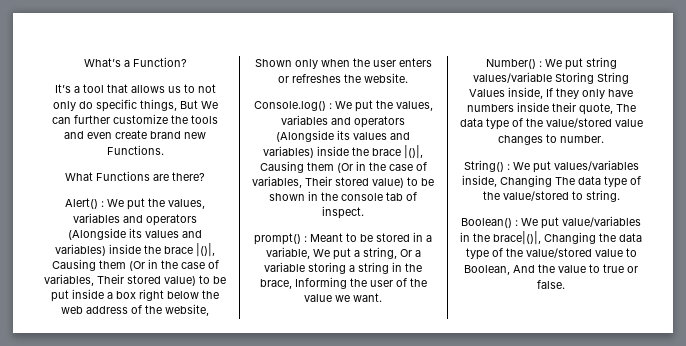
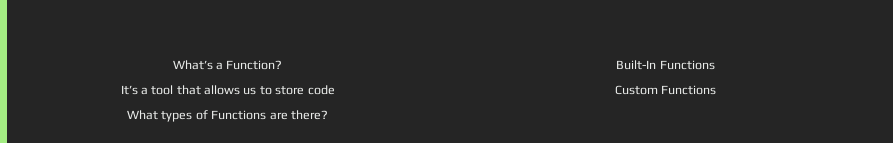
- It’s a tool that allows us to not only do specific things, But We can further customize the tools and even create brand new Functions.
+ It’s a tool that allows us to store code
- What Functions are there?
+ What types of Functions are there?
- Alert() : We put the values, variables and operators (Alongside its values and variables) inside the brace |()|, Causing them (Or in the case of variables, Their stored value) to be put inside a box right below the web address of the website, Shown only when the user enters or refreshes the website.
- Console.log() : We put the values, variables and operators (Alongside its values and variables) inside the brace |()|, Causing them (Or in the case of variables, Their stored value) to be shown in the console tab of inspect.
- prompt() : Meant to be stored in a variable, We put a string, Or a variable storing a string in the brace, Informing the user of the value we want.
- Number() : We put string values/variable Storing String Values inside, If they only have numbers inside their quote, The data type of the value/stored value changes to number.
- String() : We put values/variables inside, Changing The data type of the value/stored to string.
- Boolean() : We put value/variables in the brace|()|, Changing the data type of the value/stored value to Boolean, And the value to true or false.
+ Built-In Functions
+ Custom Functions

